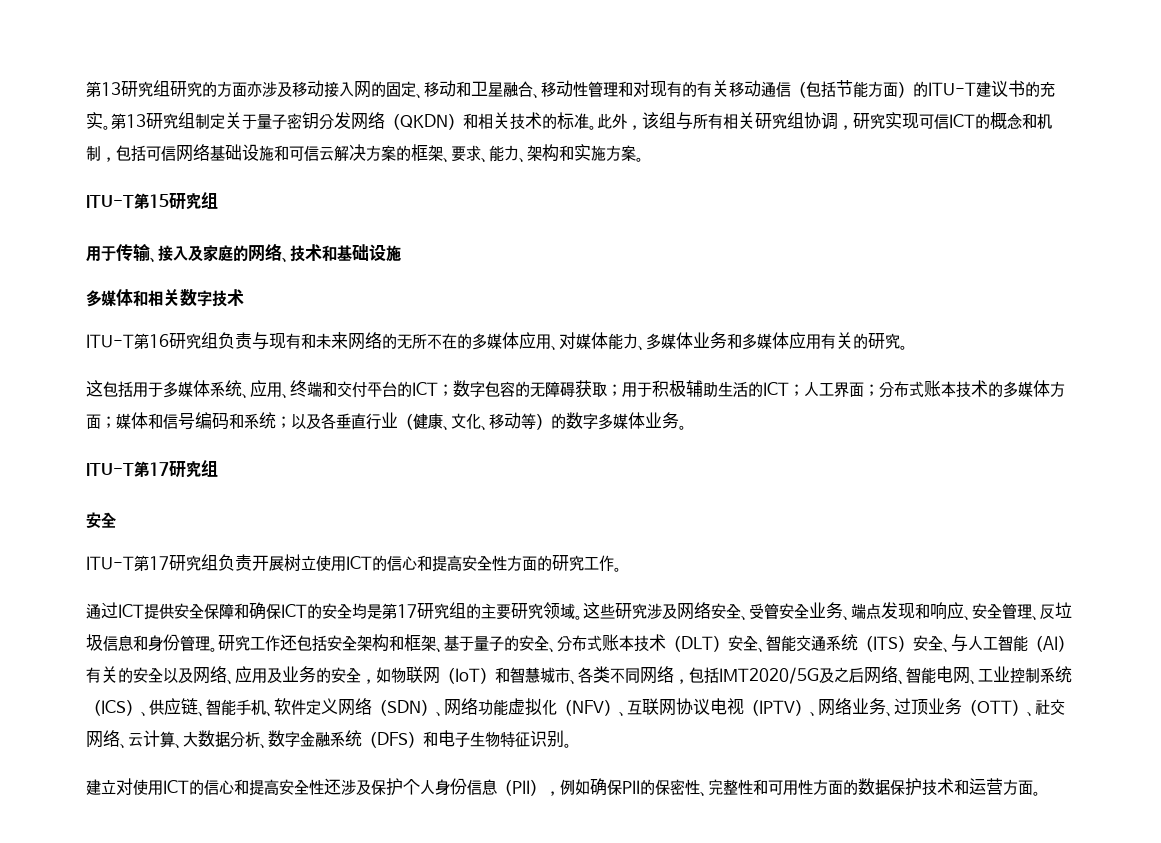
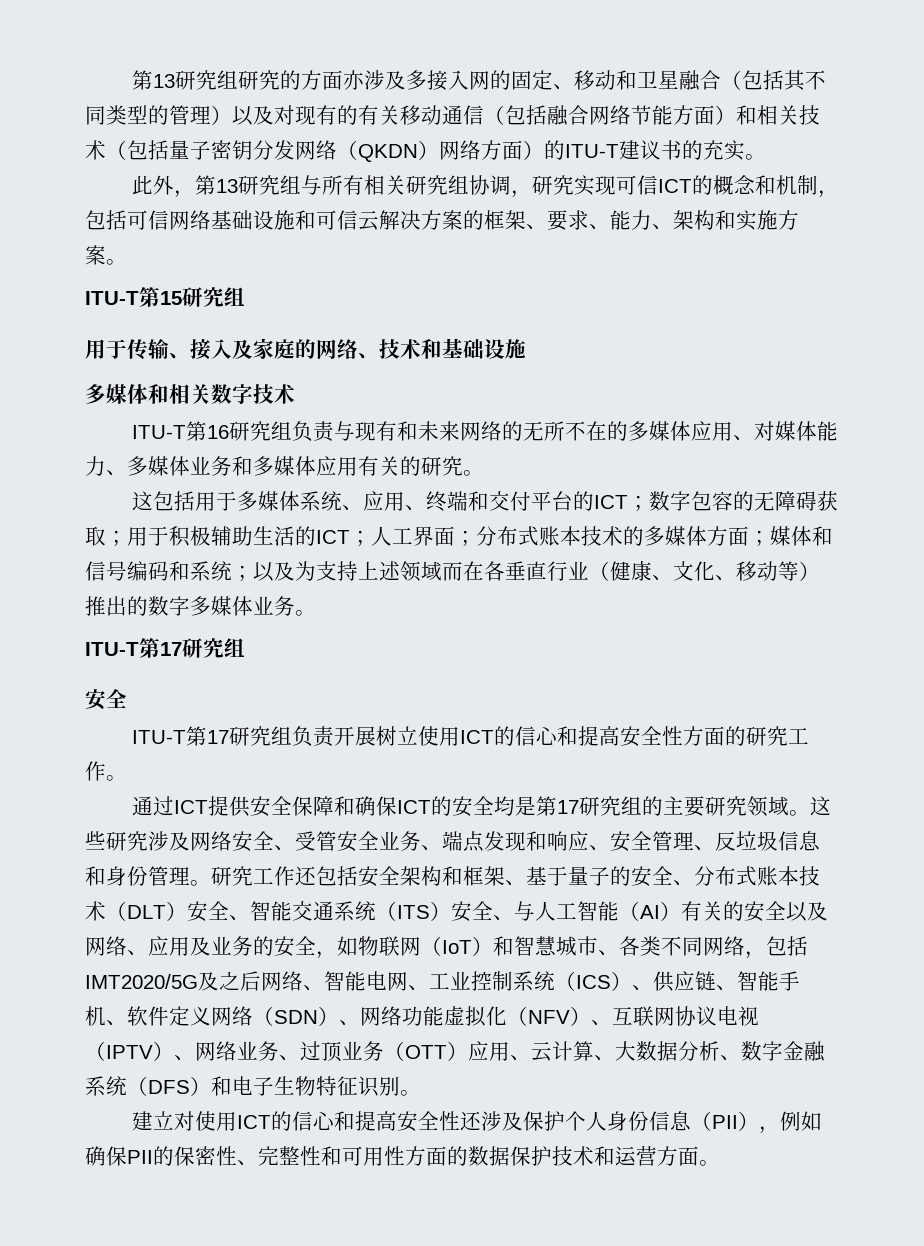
- 第13研究组研究的方面亦涉及移动接入网的固定、移动和卫星融合、移动性管理和对现有的有关移动通信（包括节能方面）的ITU-T建议书的充实。第13研究组制定关于量子密钥分发网络（QKDN）和相关技术的标准。此外，该组与所有相关研究组协调，研究实现可信ICT的概念和机制，包括可信网络基础设施和可信云解决方案的框架、要求、能力、架构和实施方案。
+ 第13研究组研究的方面亦涉及多接入网的固定、移动和卫星融合（包括其不同类型的管理）以及对现有的有关移动通信（包括融合网络节能方面）和相关技术（包括量子密钥分发网络（QKDN）网络方面）的ITU-T建议书的充实。
+ 此外，第13研究组与所有相关研究组协调，研究实现可信ICT的概念和机制，包括可信网络基础设施和可信云解决方案的框架、要求、能力、架构和实施方案。
- 这包括用于多媒体系统、应用、终端和交付平台的ICT；数字包容的无障碍获取；用于积极辅助生活的ICT；人工界面；分布式账本技术的多媒体方面；媒体和信号编码和系统；以及各垂直行业（健康、文化、移动等）的数字多媒体业务。
+ 这包括用于多媒体系统、应用、终端和交付平台的ICT；数字包容的无障碍获取；用于积极辅助生活的ICT；人工界面；分布式账本技术的多媒体方面；媒体和信号编码和系统；以及为支持上述领域而在各垂直行业（健康、文化、移动等）推出的数字多媒体业务。
- 研究工作还包括安全架构和框架、基于量子的安全、分布式账本技术（DLT）安全、智能交通系统（ITS）安全、与人工智能（AI）有关的安全以及网络、应用及业务的安全，如物联网（IoT）和智慧城市、各类不同网络，包括IMT2020/5G及之后网络、智能电网、工业控制系统（ICS）、供应链、智能手机、软件定义网络（SDN）、网络功能虚拟化（NFV）、互联网协议电视（IPTV）、网络业务、过顶业务（OTT）、社交网络、云计算、大数据分析、数字金融系统（DFS）和电子生物特征识别。
+ 研究工作还包括安全架构和框架、基于量子的安全、分布式账本技术（DLT）安全、智能交通系统（ITS）安全、与人工智能（AI）有关的安全以及网络、应用及业务的安全，如物联网（IoT）和智慧城市、各类不同网络，包括IMT2020/5G及之后网络、智能电网、工业控制系统（ICS）、供应链、智能手机、软件定义网络（SDN）、网络功能虚拟化（NFV）、互联网协议电视（IPTV）、网络业务、过顶业务（OTT）应用、云计算、大数据分析、数字金融系统（DFS）和电子生物特征识别。

